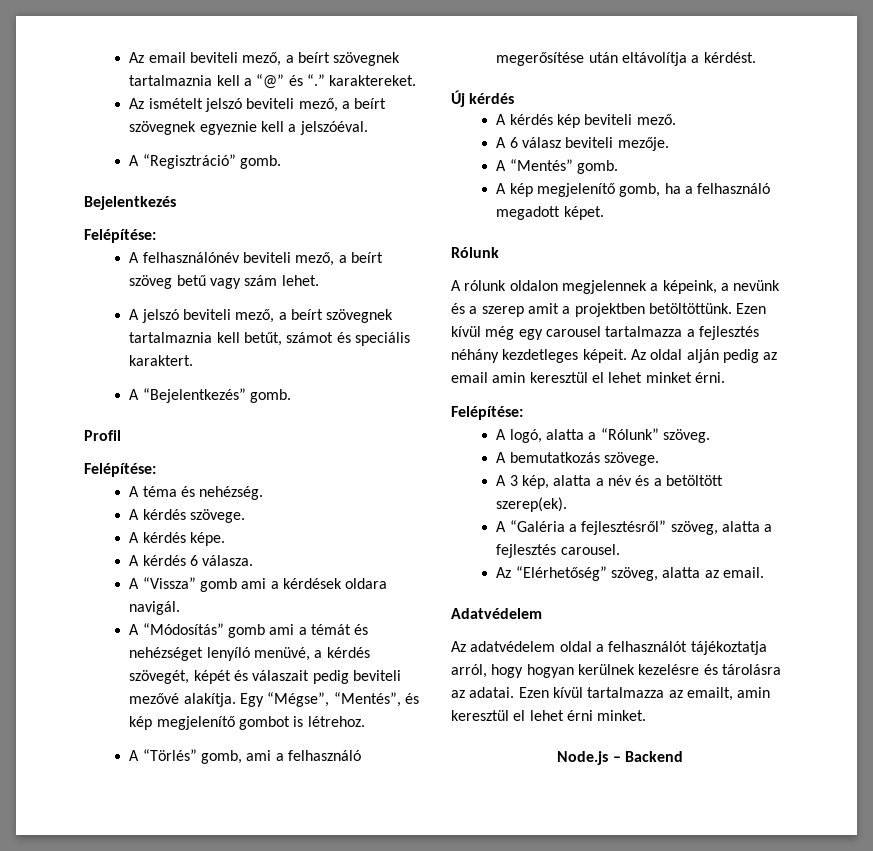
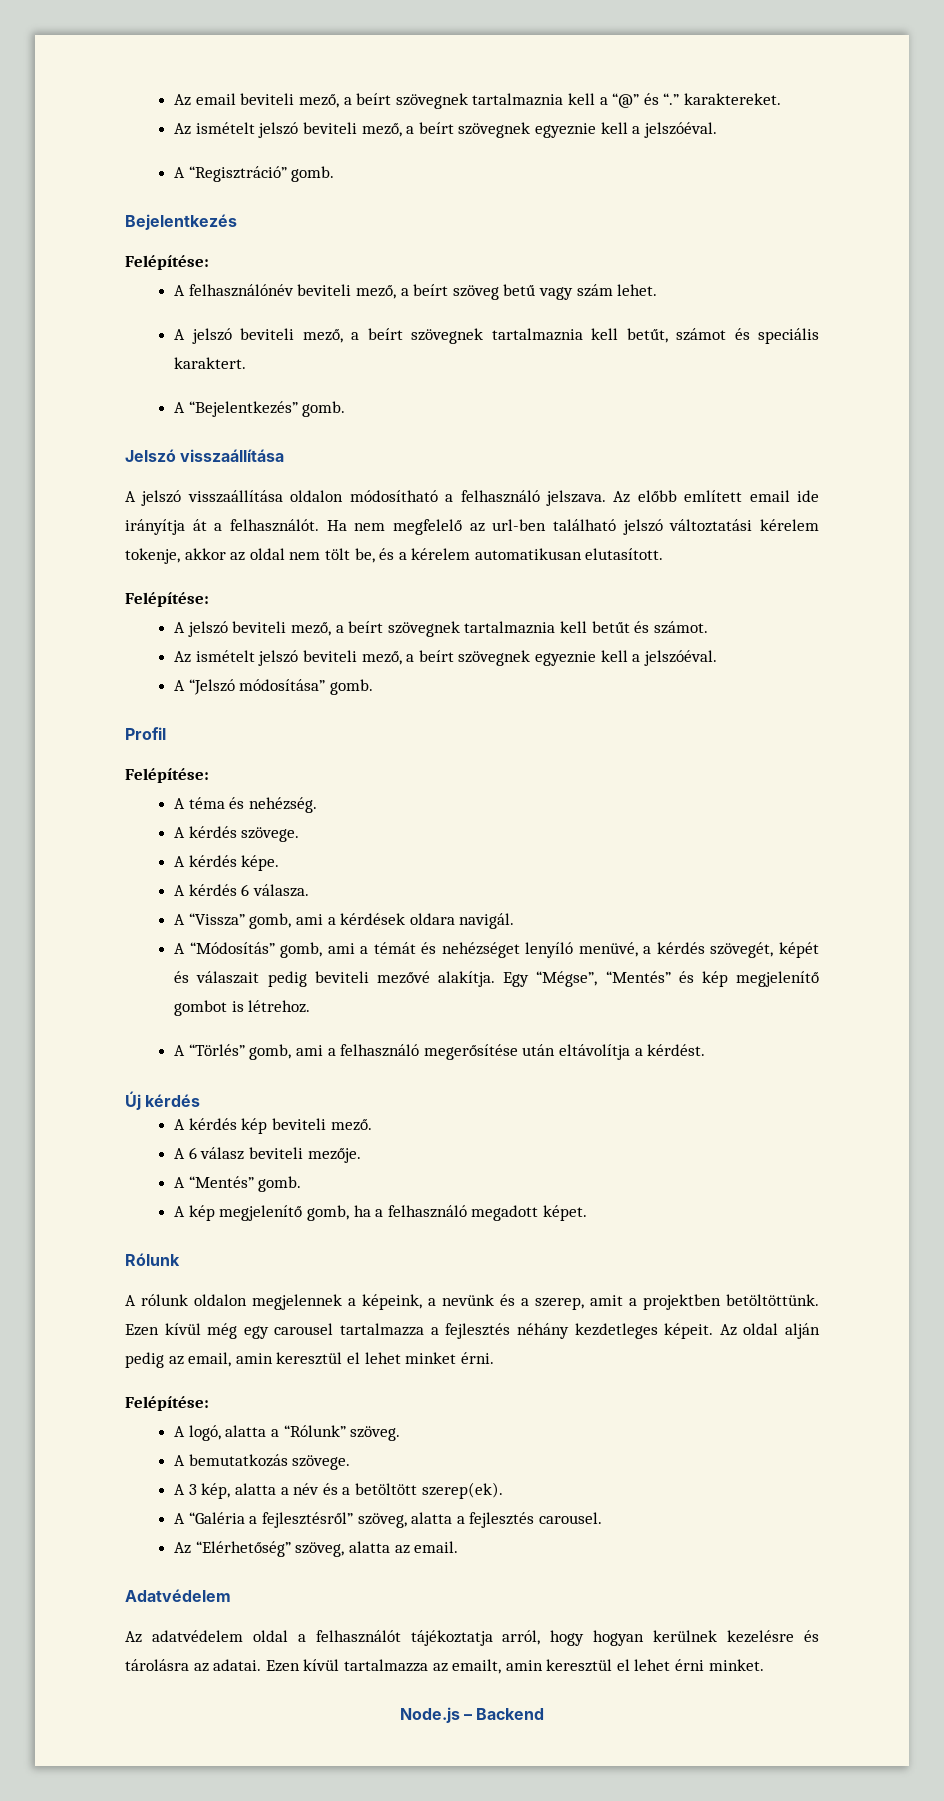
+ Jelszó visszaállítása
+ A jelszó visszaállítása oldalon módosítható a felhasználó jelszava. Az előbb említett email ide irányítja át a felhasználót. Ha nem megfelelő az url-ben található jelszó változtatási kérelem tokenje, akkor az oldal nem tölt be, és a kérelem automatikusan elutasított.
+ Felépítése:
+ A jelszó beviteli mező, a beírt szövegnek tartalmaznia kell betűt és számot.
+ Az ismételt jelszó beviteli mező, a beírt szövegnek egyeznie kell a jelszóéval.
+ A “Jelszó módosítása” gomb.
- A “Vissza” gomb ami a kérdések oldara navigál.
+ A “Vissza” gomb, ami a kérdések oldara navigál.
- A “Módosítás” gomb ami a témát és nehézséget lenyíló menüvé, a kérdés szövegét, képét és válaszait pedig beviteli mezővé alakítja.
+ A “Módosítás” gomb, ami a témát és nehézséget lenyíló menüvé, a kérdés szövegét, képét és válaszait pedig beviteli mezővé alakítja.
- Egy “Mégse”, “Mentés”, és kép megjelenítő gombot is létrehoz.
+ Egy “Mégse”, “Mentés” és kép megjelenítő gombot is létrehoz.
- A rólunk oldalon megjelennek a képeink, a nevünk és a szerep amit a projektben betöltöttünk.
+ A rólunk oldalon megjelennek a képeink, a nevünk és a szerep, amit a projektben betöltöttünk.
- Az oldal alján pedig az email amin keresztül el lehet minket érni.
+ Az oldal alján pedig az email, amin keresztül el lehet minket érni.

